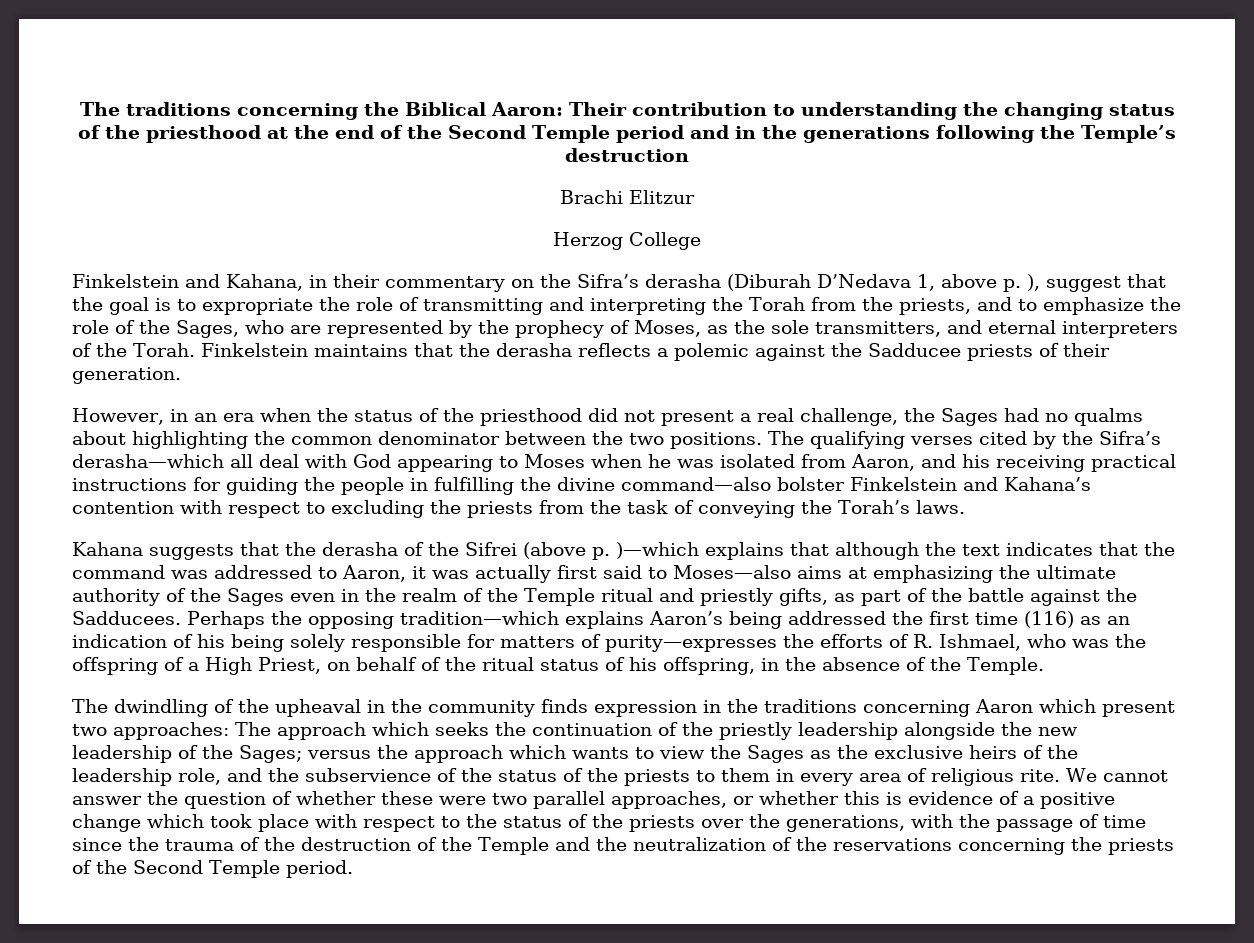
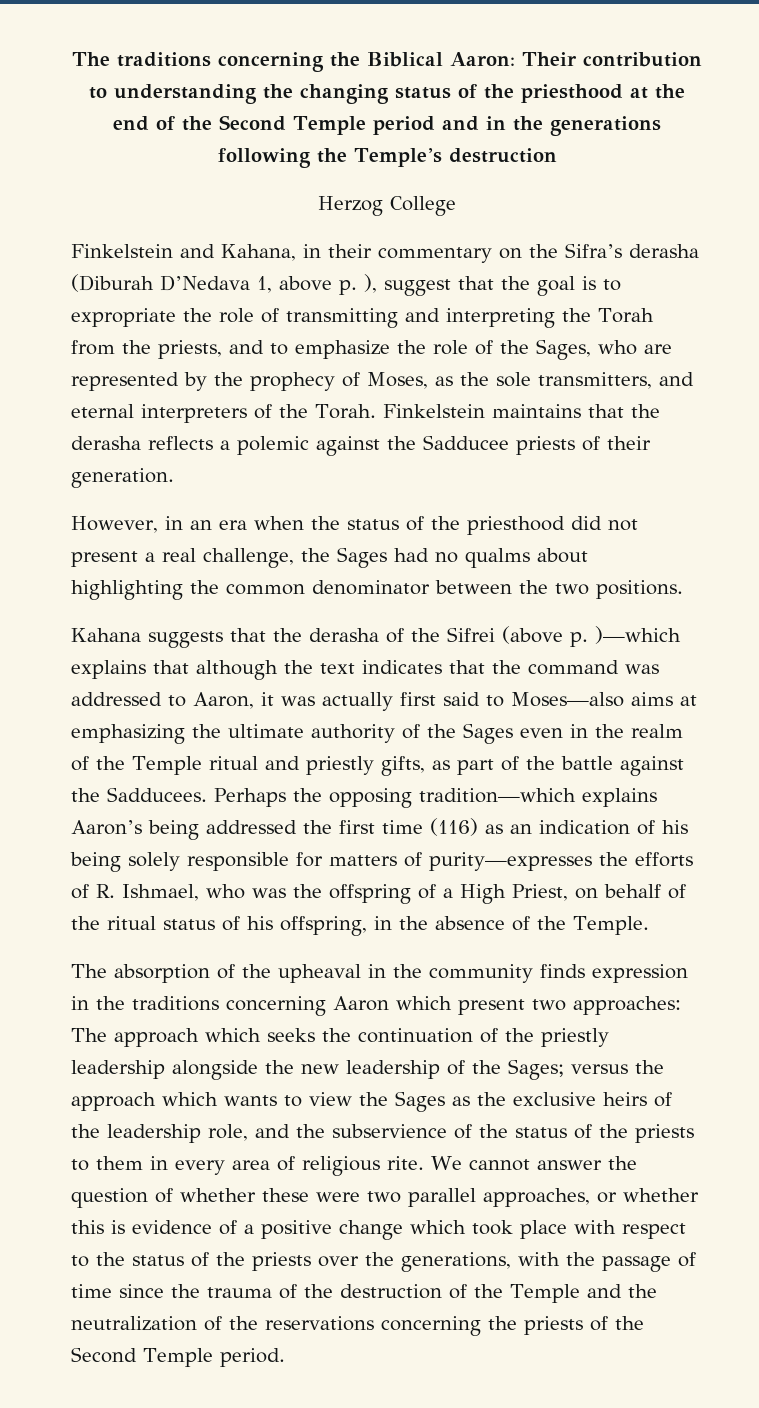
- Brachi Elitzur
- The qualifying verses cited by the Sifra’s derasha—which all deal with God appearing to Moses when he was isolated from Aaron, and his receiving practical instructions for guiding the people in fulfilling the divine command—also bolster Finkelstein and Kahana’s contention with respect to excluding the priests from the task of conveying the Torah’s laws.
- The dwindling of the upheaval in the community finds expression in the traditions concerning Aaron which present two approaches:
+ The absorption of the upheaval in the community finds expression in the traditions concerning Aaron which present two approaches:

